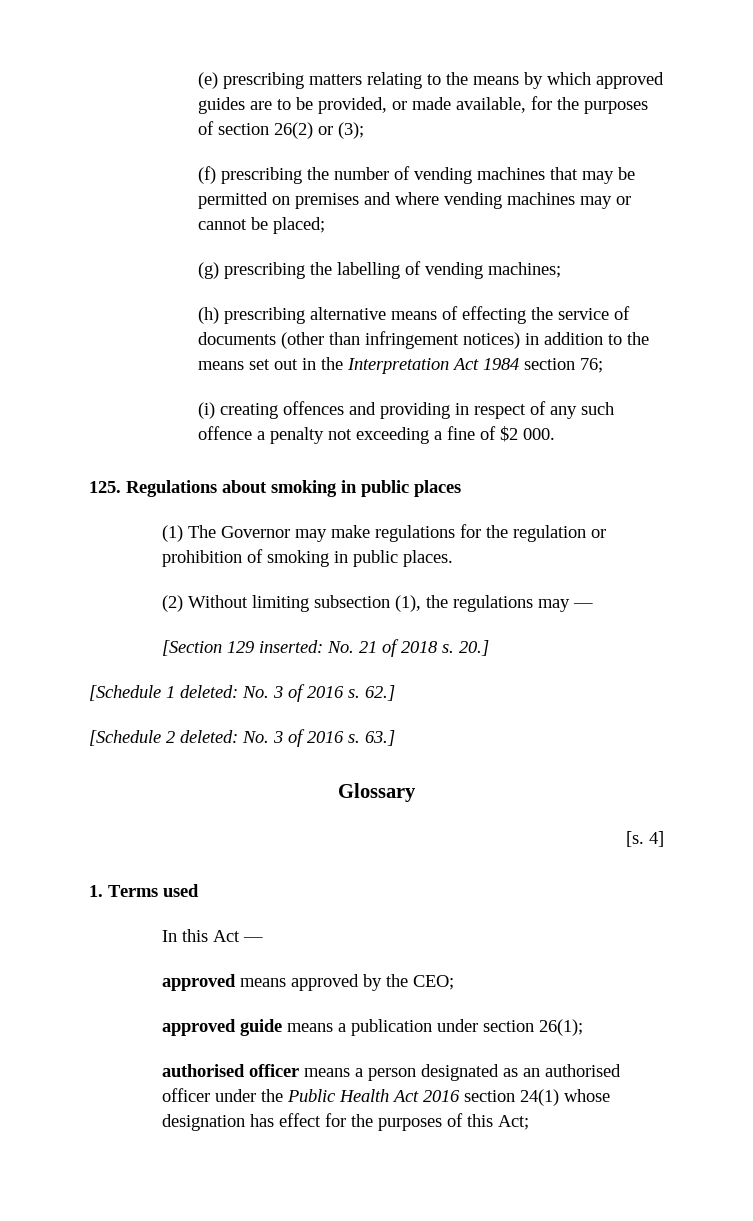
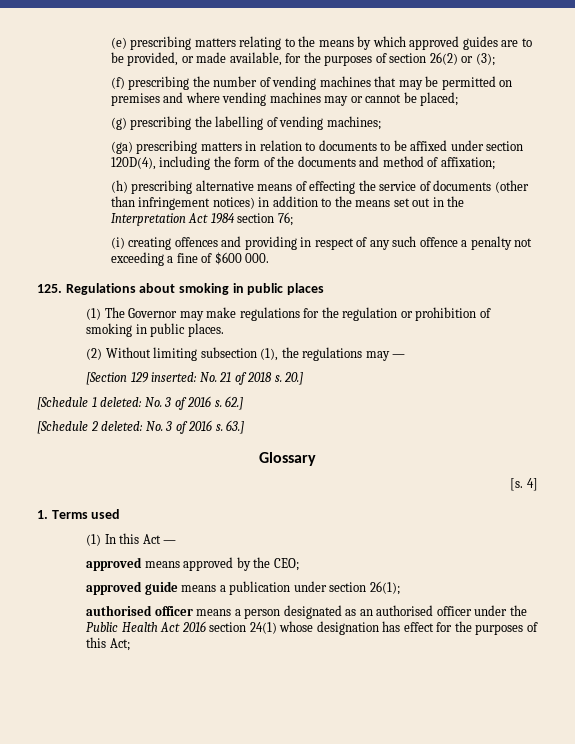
+ (ga) prescribing matters in relation to documents to be affixed under section 120D(4), including the form of the documents and method of affixation;
- (i) creating offences and providing in respect of any such offence a penalty not exceeding a fine of $2 000.
+ (i) creating offences and providing in respect of any such offence a penalty not exceeding a fine of $600 000.
- In this Act —
+ (1) In this Act —

